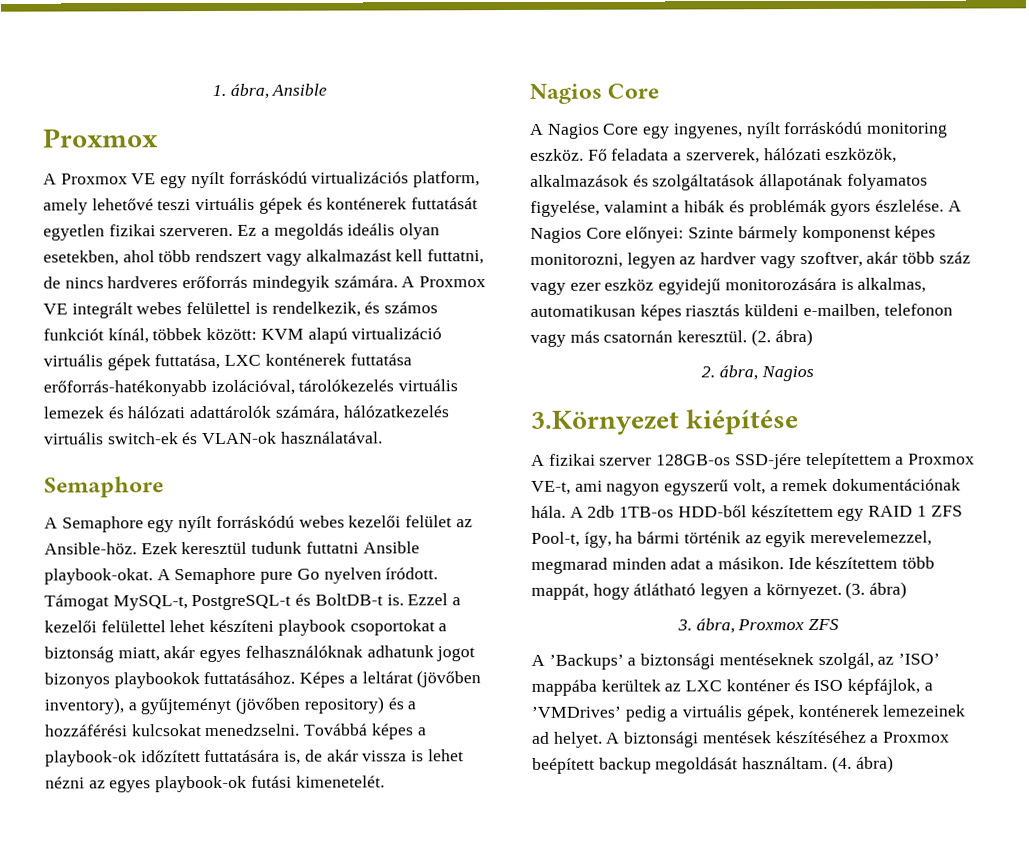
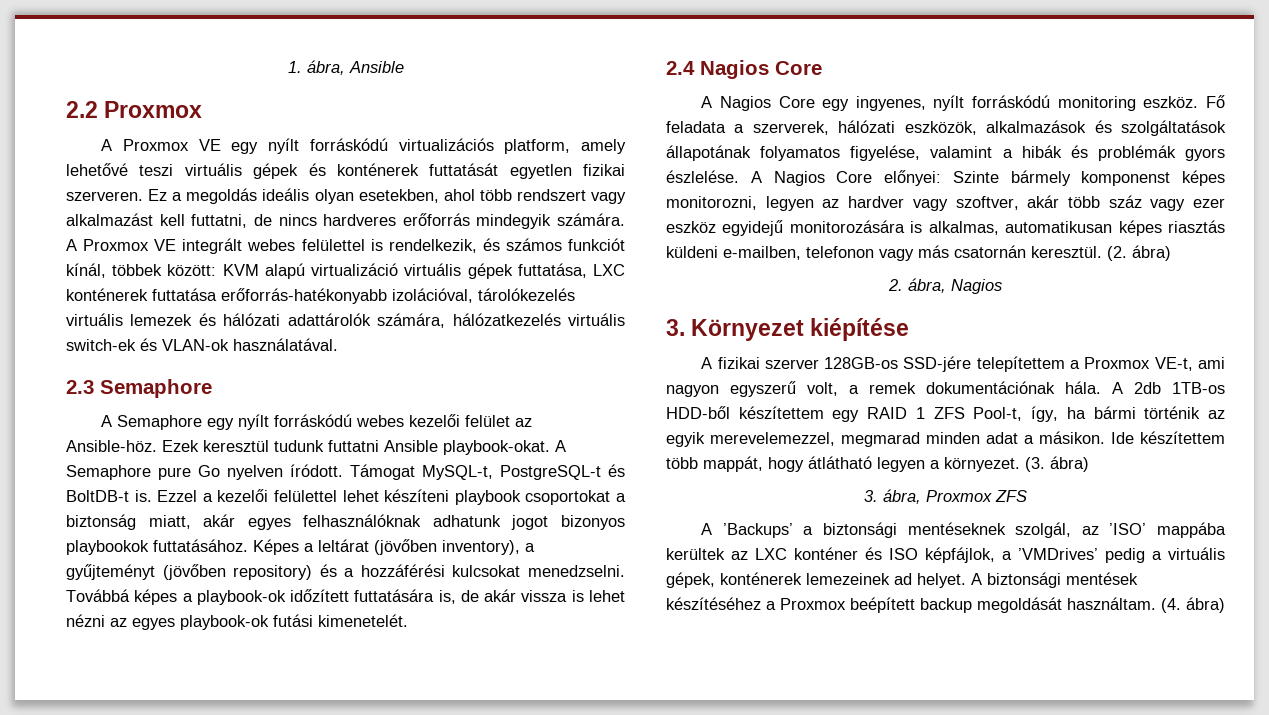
  1. ábra, Ansible
- Proxmox
+ 2.2 Proxmox
  A Proxmox VE integrált webes felülettel is rendelkezik, és számos funkciót kínál, többek között: KVM alapú virtualizáció virtuális gépek futtatása, LXC konténerek futtatása erőforrás-hatékonyabb izolációval, tárolókezelés virtuális lemezek és hálózati adattárolók számára, hálózatkezelés virtuális switch-ek és VLAN-ok használatával.
- Semaphore
+ 2.3 Semaphore
  Továbbá képes a playbook-ok időzített futtatására is, de akár vissza is lehet nézni az egyes playbook-ok futási kimenetelét.
- Nagios Core
+ 2.4 Nagios Core
- 3.Környezet kiépítése
+ 3. Környezet kiépítése

